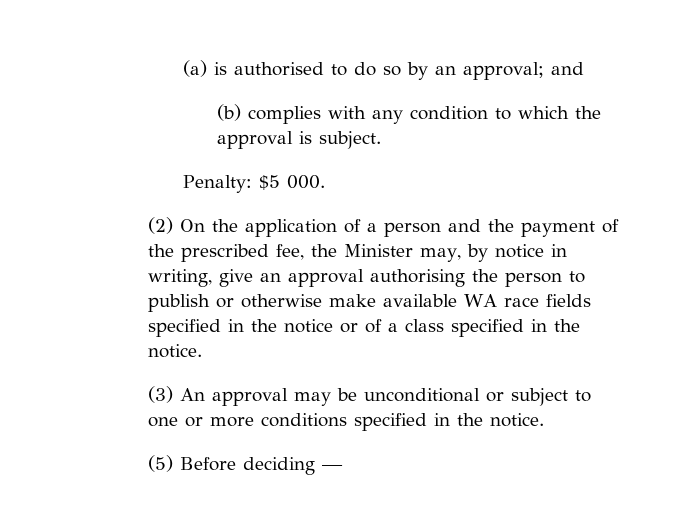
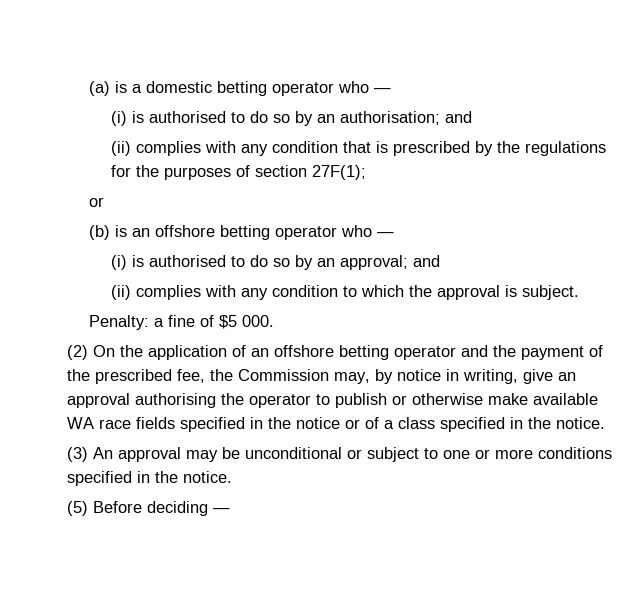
- (a) is authorised to do so by an approval; and
+ (a) is a domestic betting operator who —
+ (i) is authorised to do so by an authorisation; and
+ (ii) complies with any condition that is prescribed by the regulations for the purposes of section 27F(1);
+ or
+ (b) is an offshore betting operator who —
+ (i) is authorised to do so by an approval; and
- (b) complies with any condition to which the approval is subject.
+ (ii) complies with any condition to which the approval is subject.
- Penalty: $5 000.
+ Penalty: a fine of $5 000.
- (2) On the application of a person and the payment of the prescribed fee, the Minister may, by notice in writing, give an approval authorising the person to publish or otherwise make available WA race fields specified in the notice or of a class specified in the notice.
+ (2) On the application of an offshore betting operator and the payment of the prescribed fee, the Commission may, by notice in writing, give an approval authorising the operator to publish or otherwise make available WA race fields specified in the notice or of a class specified in the notice.

